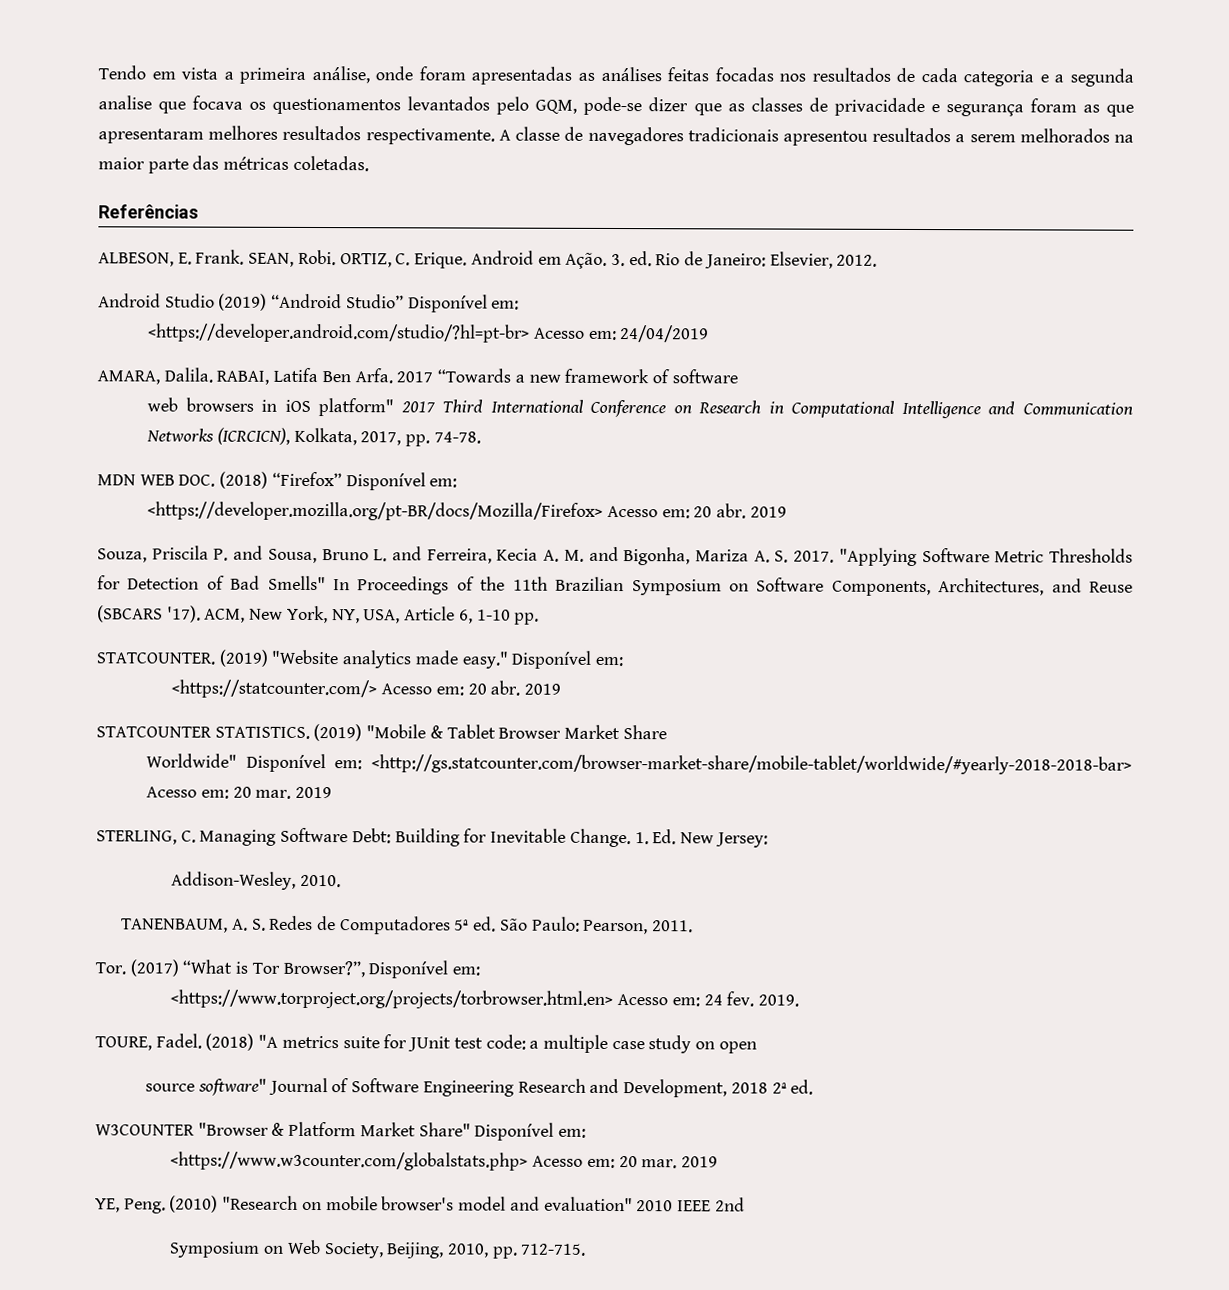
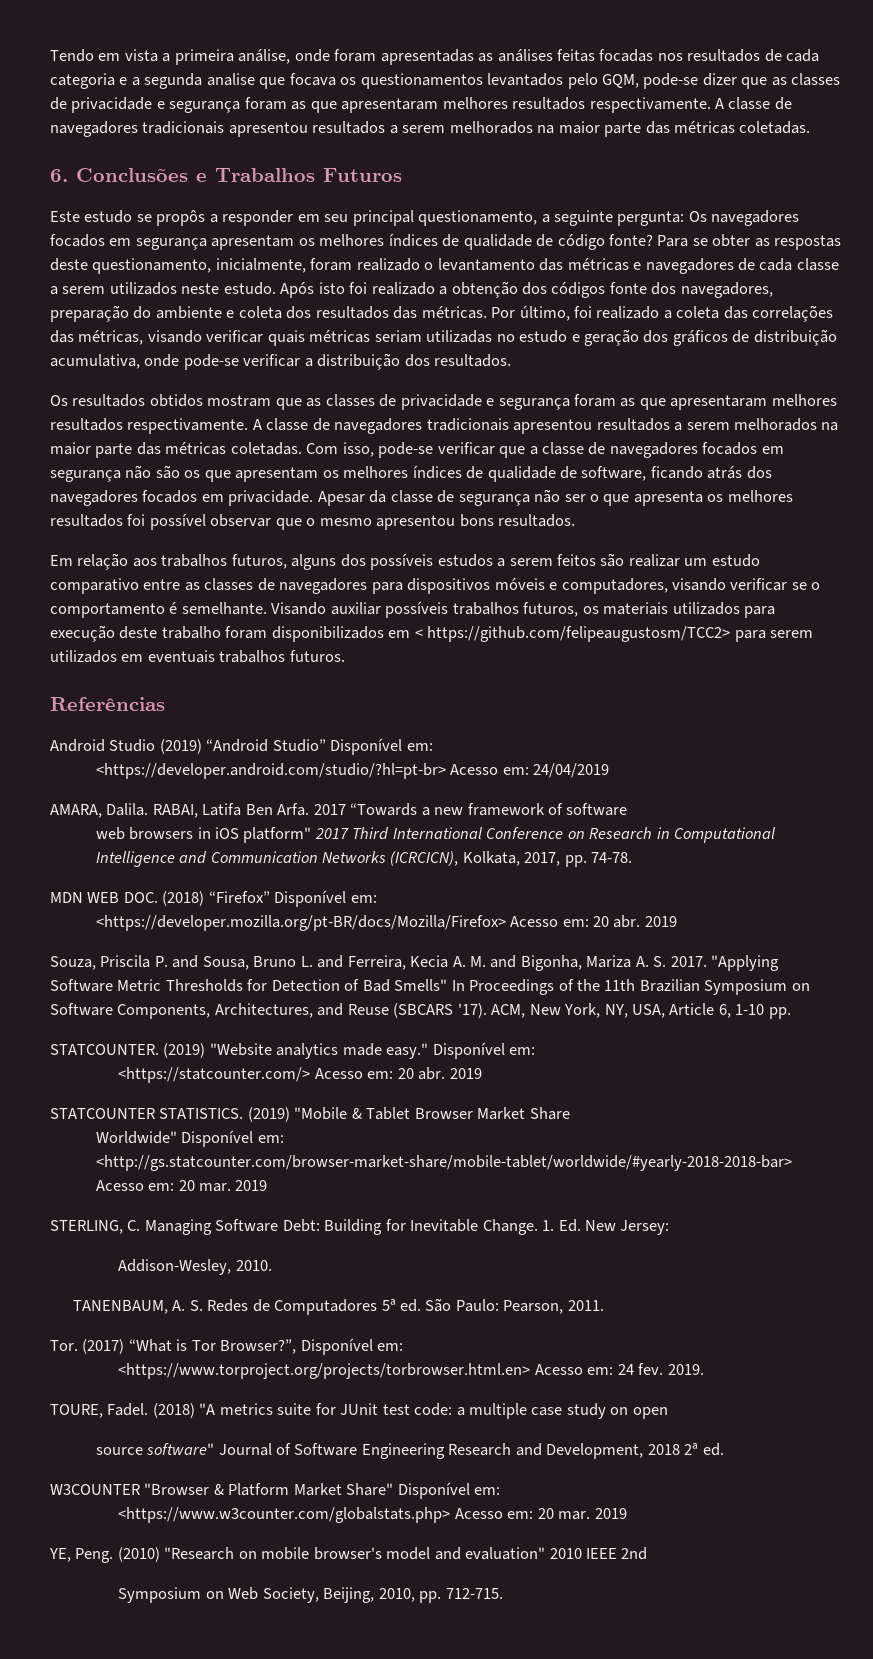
+ 6. Conclusões e Trabalhos Futuros
+ Este estudo se propôs a responder em seu principal questionamento, a seguinte pergunta: Os navegadores focados em segurança apresentam os melhores índices de qualidade de código fonte? Para se obter as respostas deste questionamento, inicialmente, foram realizado o levantamento das métricas e navegadores de cada classe a serem utilizados neste estudo. Após isto foi realizado a obtenção dos códigos fonte dos navegadores, preparação do ambiente e coleta dos resultados das métricas. Por último, foi realizado a coleta das correlações das métricas, visando verificar quais métricas seriam utilizadas no estudo e geração dos gráficos de distribuição acumulativa, onde pode-se verificar a distribuição dos resultados.
+ Os resultados obtidos mostram que as classes de privacidade e segurança foram as que apresentaram melhores resultados respectivamente. A classe de navegadores tradicionais apresentou resultados a serem melhorados na maior parte das métricas coletadas. Com isso, pode-se verificar que a classe de navegadores focados em segurança não são os que apresentam os melhores índices de qualidade de software, ficando atrás dos navegadores focados em privacidade. Apesar da classe de segurança não ser o que apresenta os melhores resultados foi possível observar que o mesmo apresentou bons resultados.
+ Em relação aos trabalhos futuros, alguns dos possíveis estudos a serem feitos são realizar um estudo comparativo entre as classes de navegadores para dispositivos móveis e computadores, visando verificar se o comportamento é semelhante. Visando auxiliar possíveis trabalhos futuros, os materiais utilizados para execução deste trabalho foram disponibilizados em < https://github.com/felipeaugustosm/TCC2> para serem utilizados em eventuais trabalhos futuros.
  Referências
- ALBESON, E. Frank. SEAN, Robi. ORTIZ, C. Erique. Android em Ação. 3. ed. Rio de Janeiro: Elsevier, 2012.

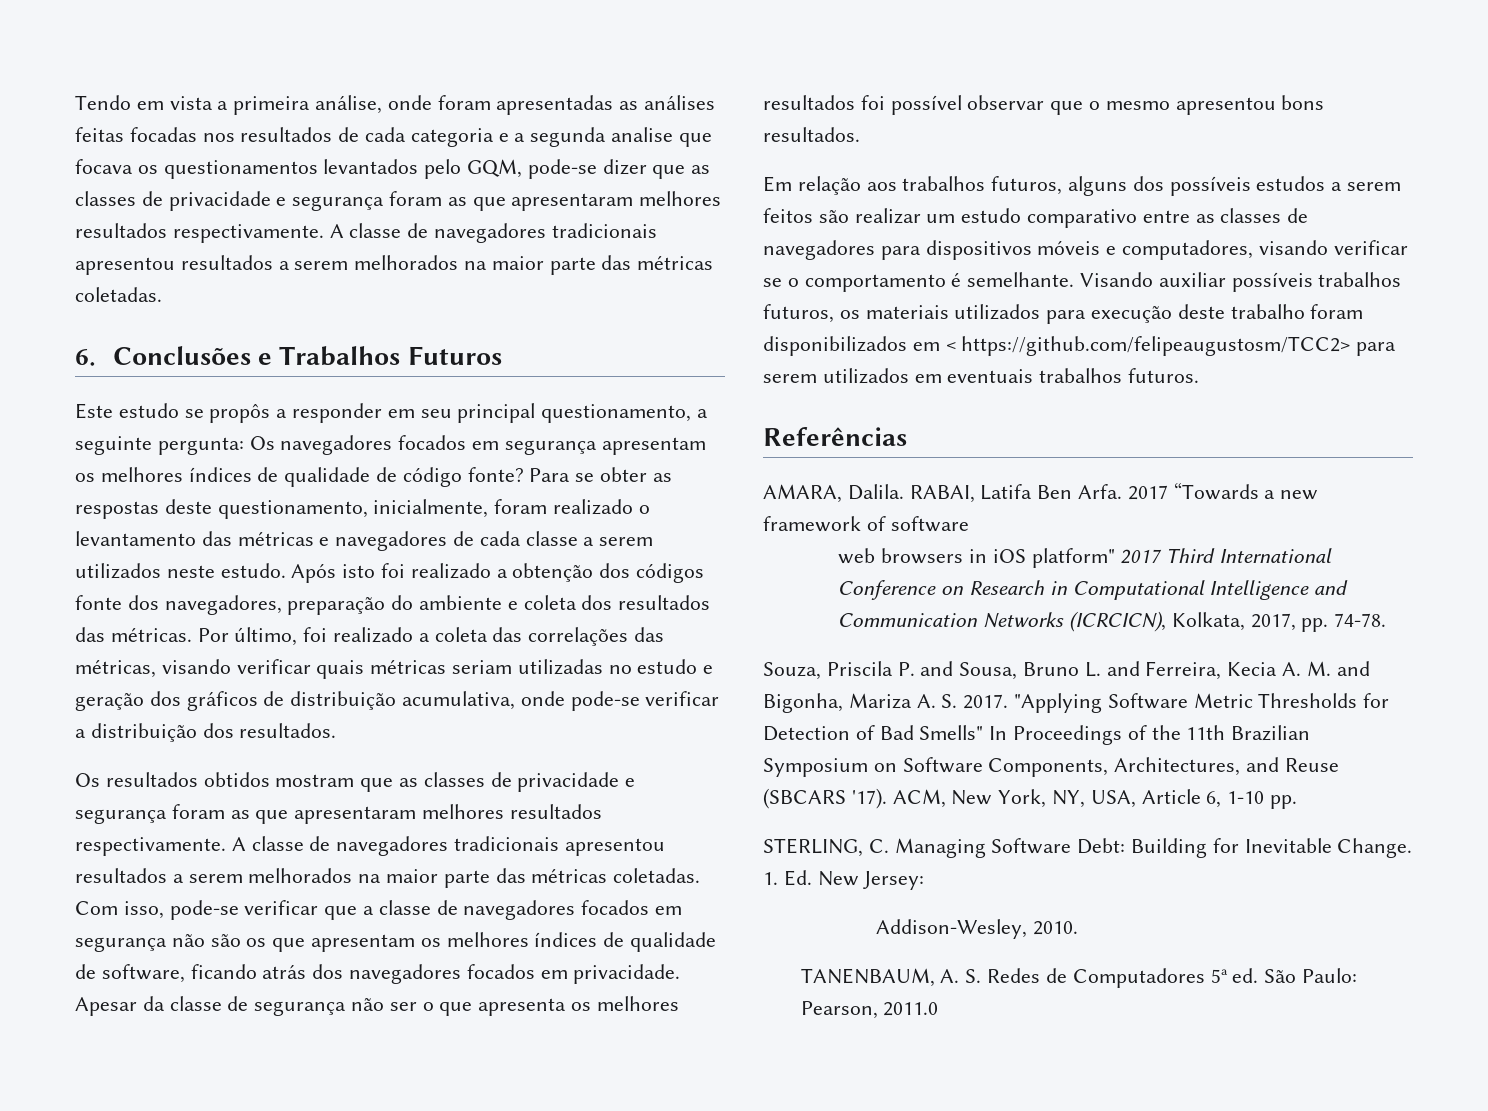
- Android Studio (2019) “Android Studio” Disponível em:
- <https://developer.android.com/studio/?hl=pt-br> Acesso em: 24/04/2019
- MDN WEB DOC. (2018) “Firefox” Disponível em:
- <https://developer.mozilla.org/pt-BR/docs/Mozilla/Firefox> Acesso em: 20 abr. 2019
- STATCOUNTER. (2019) "Website analytics made easy." Disponível em:
- <https://statcounter.com/> Acesso em: 20 abr. 2019
- STATCOUNTER STATISTICS. (2019) "Mobile & Tablet Browser Market Share
- Worldwide" Disponível em: <http://gs.statcounter.com/browser-market-share/mobile-tablet/worldwide/#yearly-2018-2018-bar> Acesso em: 20 mar. 2019
- TANENBAUM, A. S. Redes de Computadores 5ª ed. São Paulo: Pearson, 2011.
- Tor. (2017) “What is Tor Browser?”, Disponível em:
- <https://www.torproject.org/projects/torbrowser.html.en> Acesso em: 24 fev. 2019.
- TOURE, Fadel. (2018) "A metrics suite for JUnit test code: a multiple case study on open
- source software" Journal of Software Engineering Research and Development, 2018 2ª ed.
- W3COUNTER "Browser & Platform Market Share" Disponível em:
- <https://www.w3counter.com/globalstats.php> Acesso em: 20 mar. 2019
- YE, Peng. (2010) "Research on mobile browser's model and evaluation" 2010 IEEE 2nd
- Symposium on Web Society, Beijing, 2010, pp. 712-715.
+ TANENBAUM, A. S. Redes de Computadores 5ª ed. São Paulo: Pearson, 2011.0

